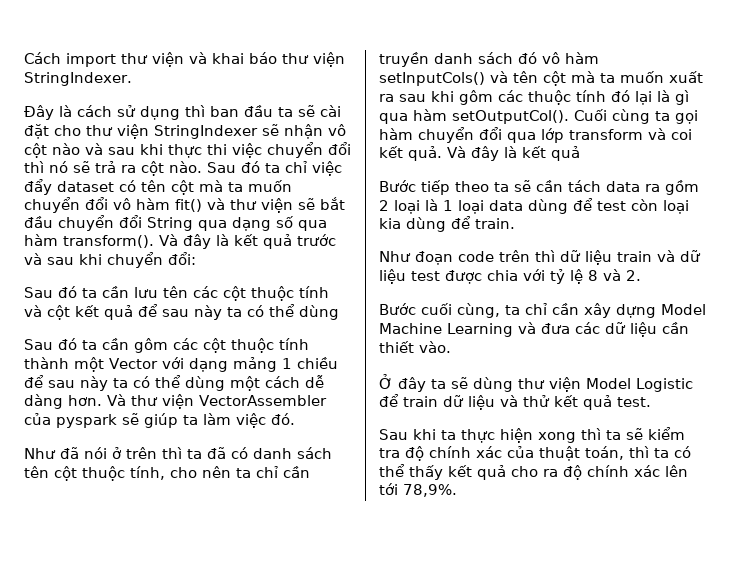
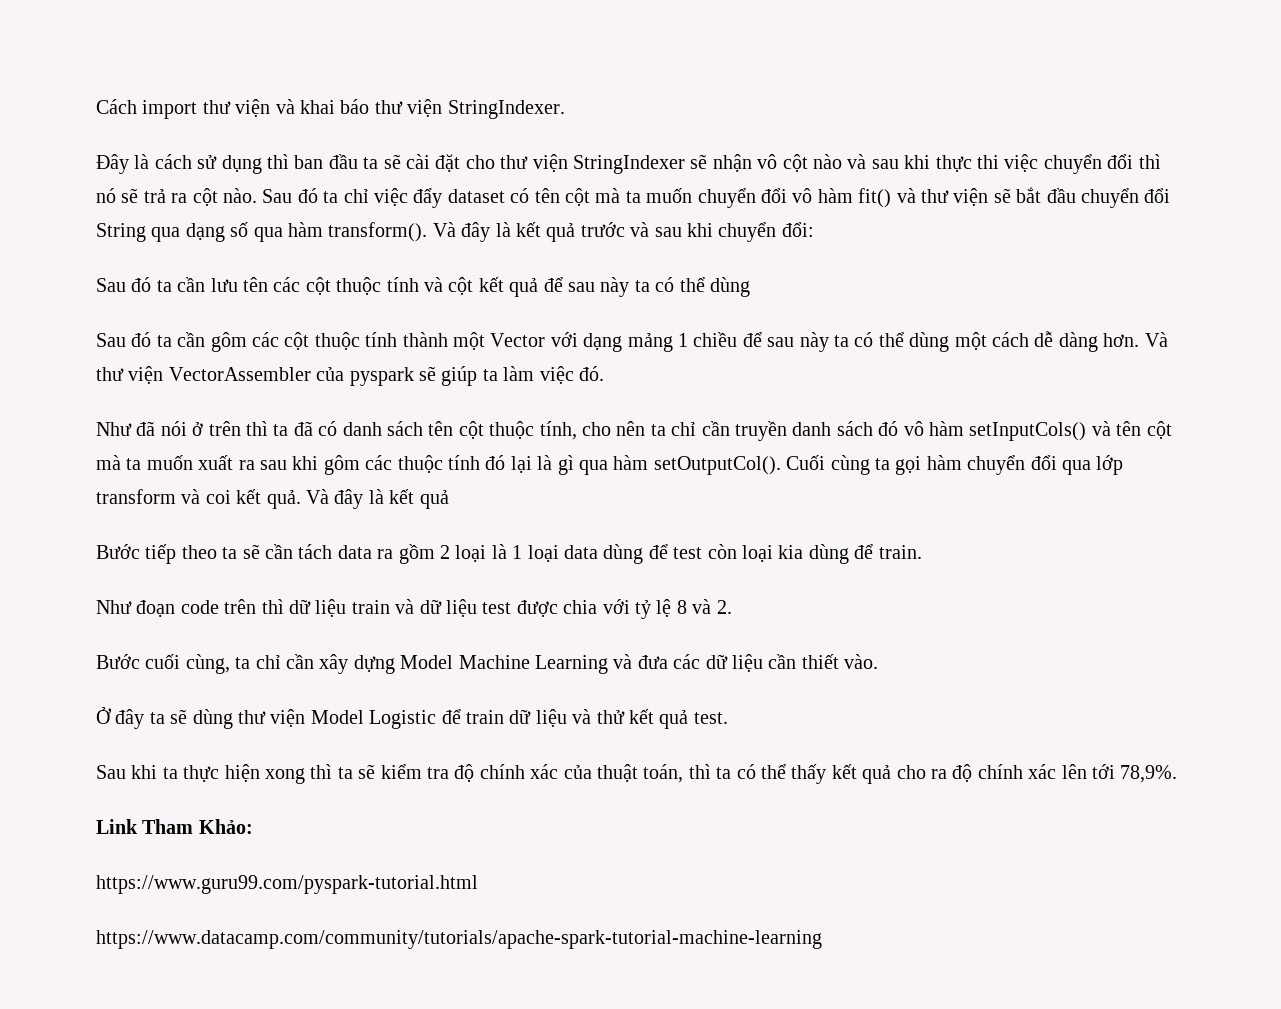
+ Link Tham Khảo:
+ https://www.guru99.com/pyspark-tutorial.html
+ https://www.datacamp.com/community/tutorials/apache-spark-tutorial-machine-learning

